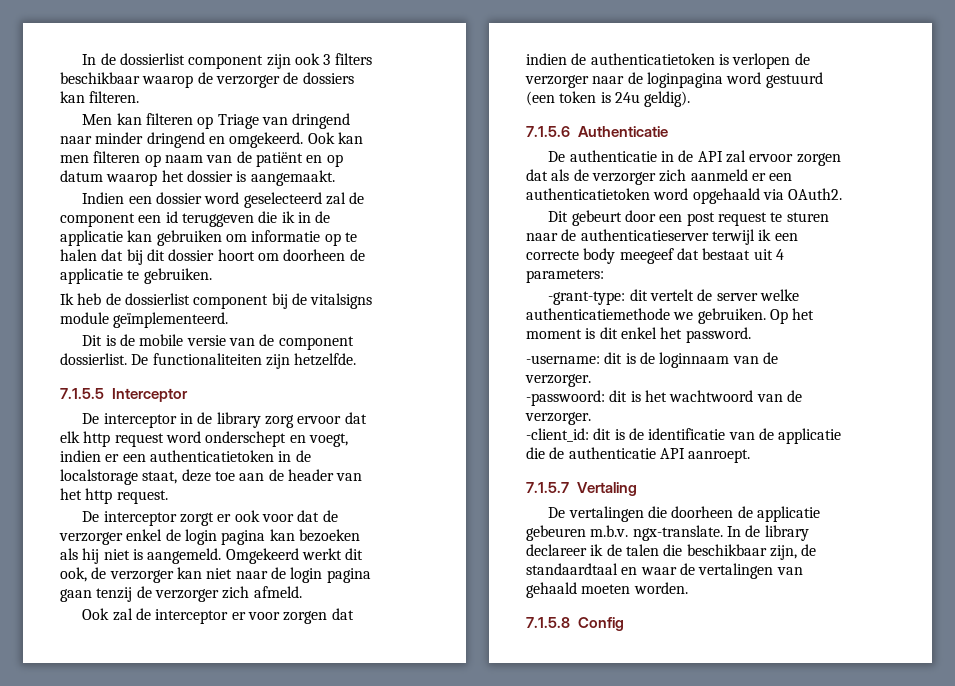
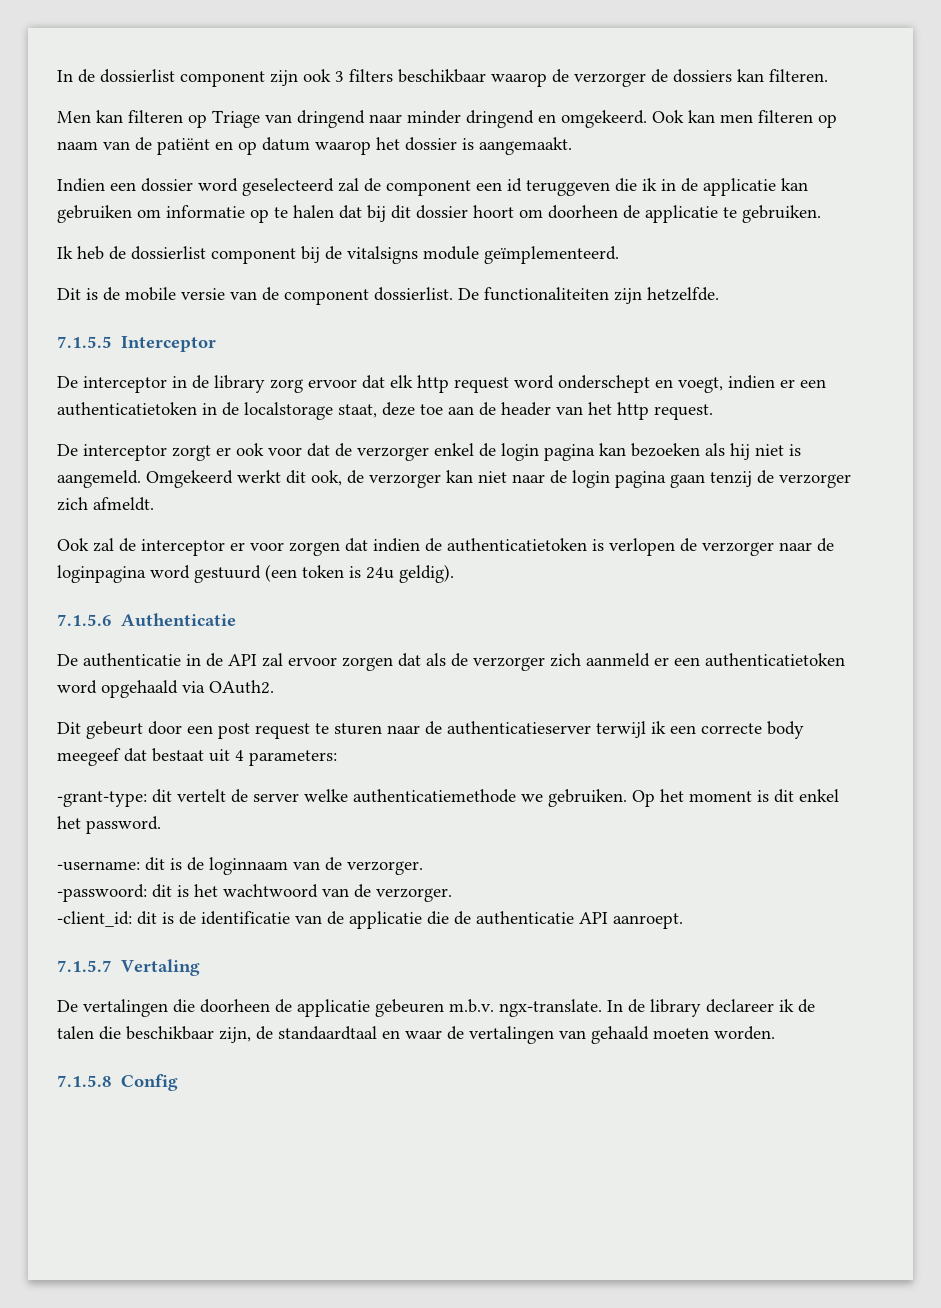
- Omgekeerd werkt dit ook, de verzorger kan niet naar de login pagina gaan tenzij de verzorger zich afmeld.
+ Omgekeerd werkt dit ook, de verzorger kan niet naar de login pagina gaan tenzij de verzorger zich afmeldt.

